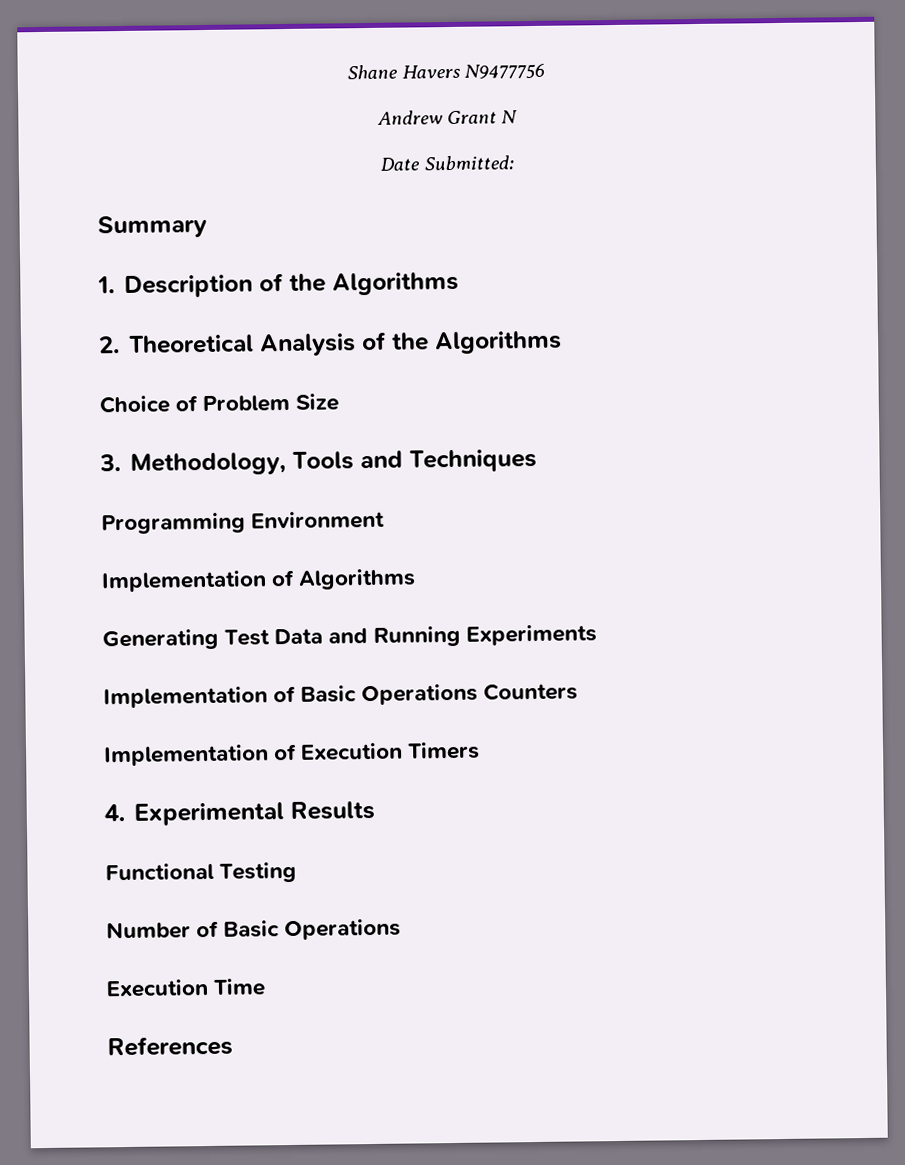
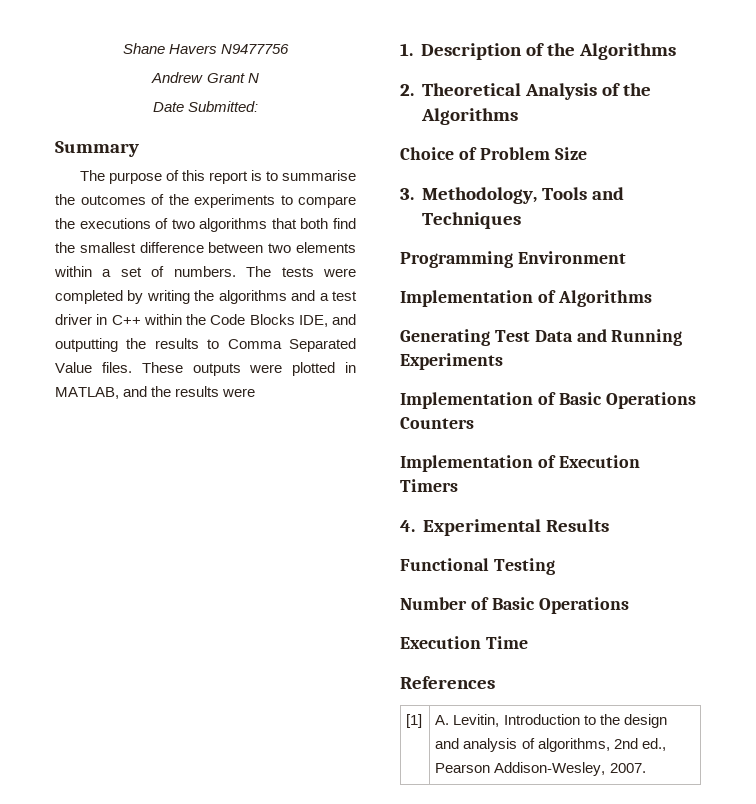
+ The purpose of this report is to summarise the outcomes of the experiments to compare the executions of two algorithms that both find the smallest difference between two elements within a set of numbers. The tests were completed by writing the algorithms and a test driver in C++ within the Code Blocks IDE, and outputting the results to Comma Separated Value files. These outputs were plotted in MATLAB, and the results were
+ [1] | A. Levitin, Introduction to the design and analysis of algorithms, 2nd ed., Pearson Addison-Wesley, 2007.

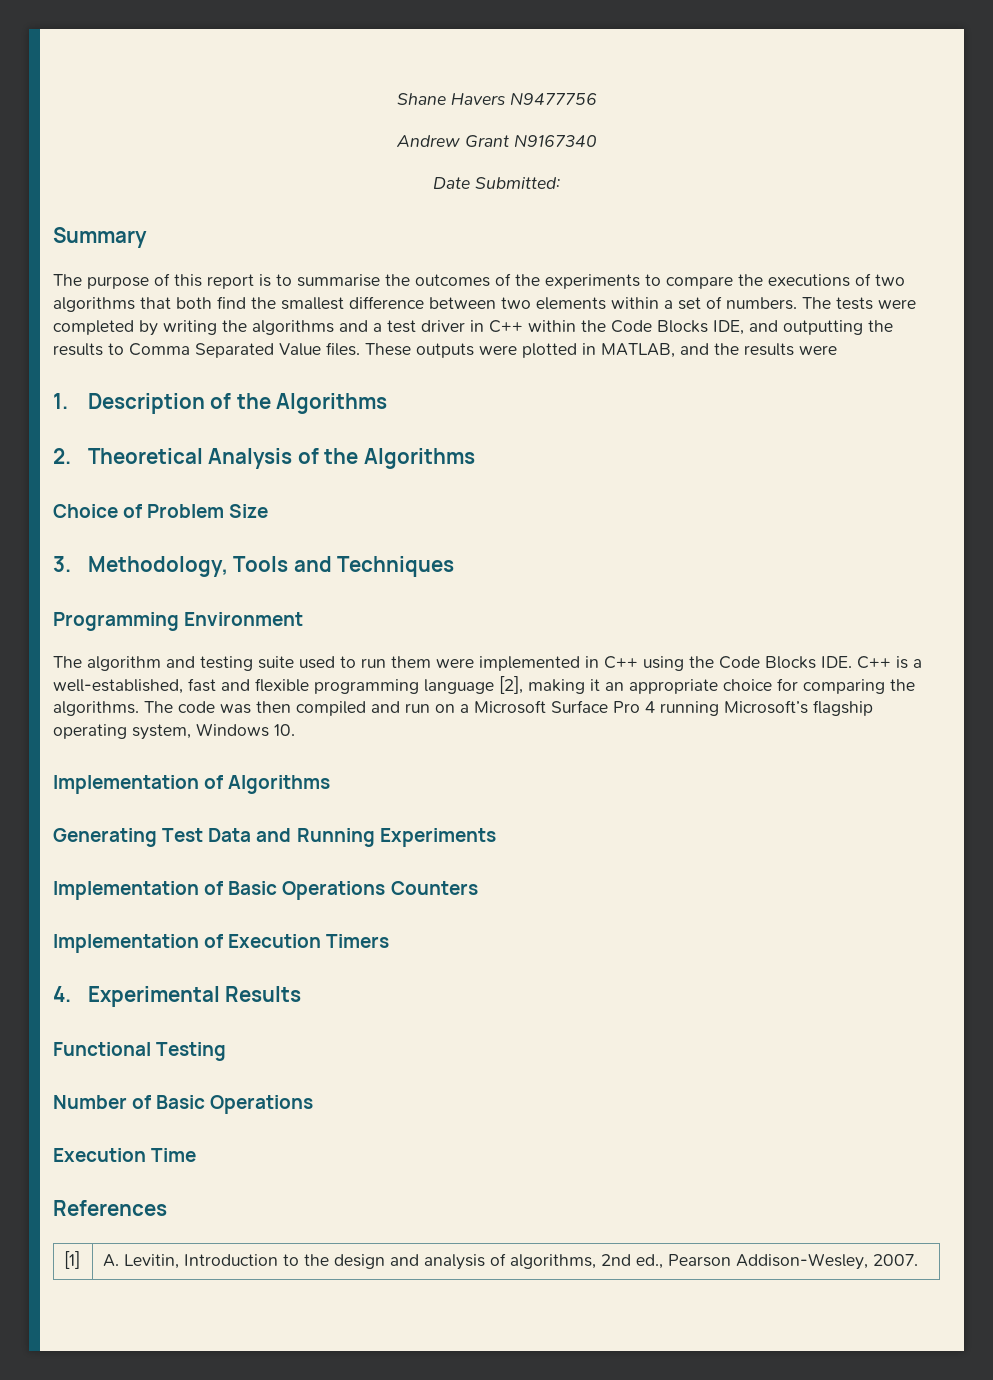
- Andrew Grant N
+ Andrew Grant N9167340
+ The algorithm and testing suite used to run them were implemented in C++ using the Code Blocks IDE. C++ is a well-established, fast and flexible programming language [2], making it an appropriate choice for comparing the algorithms. The code was then compiled and run on a Microsoft Surface Pro 4 running Microsoft’s flagship operating system, Windows 10.

